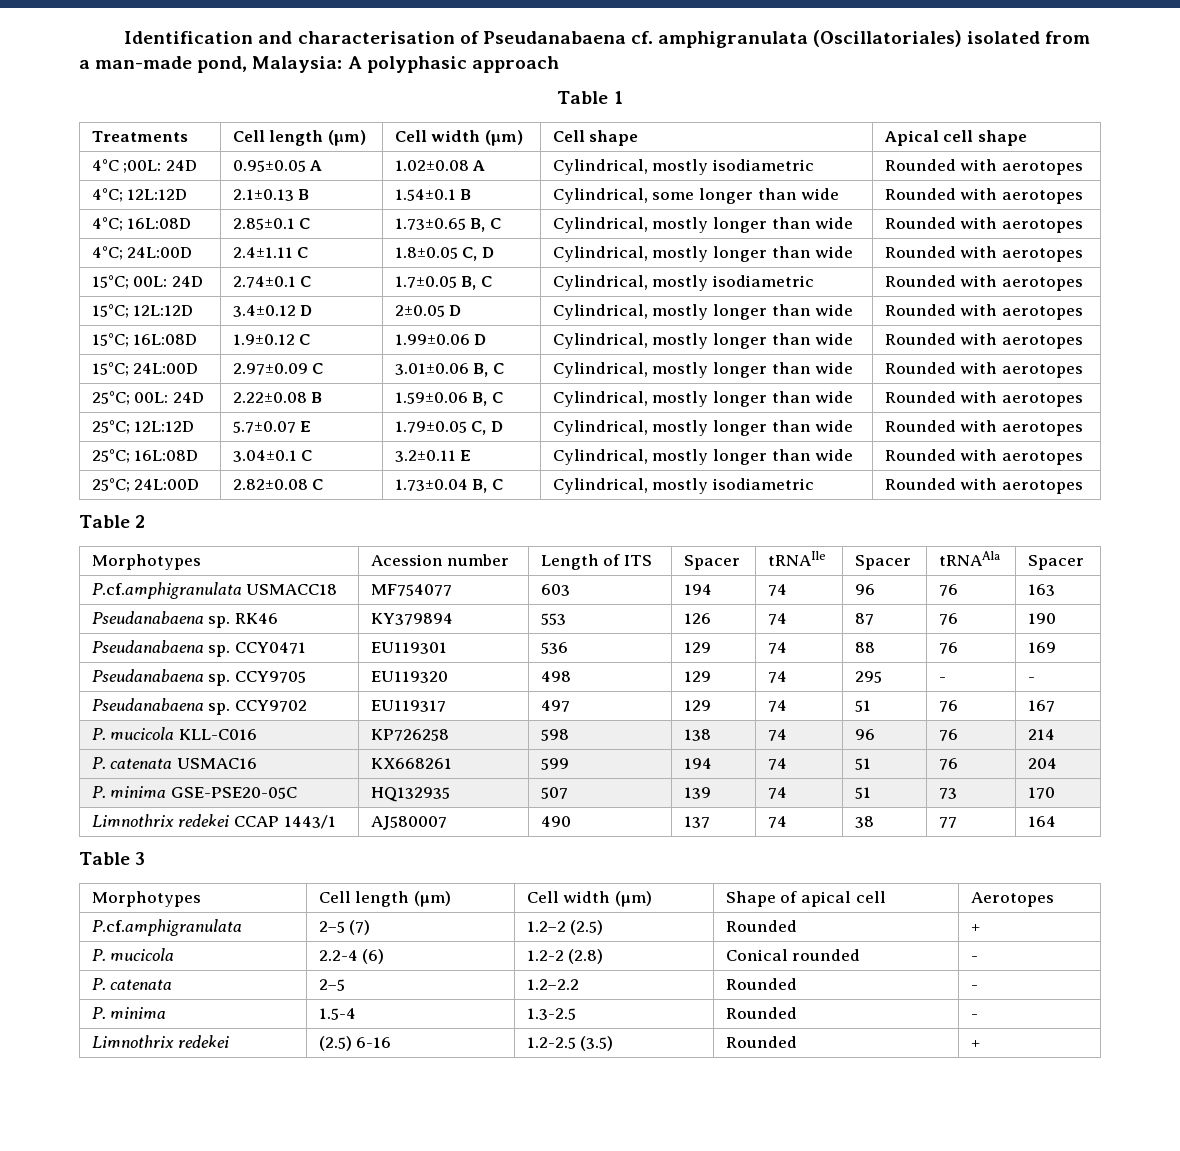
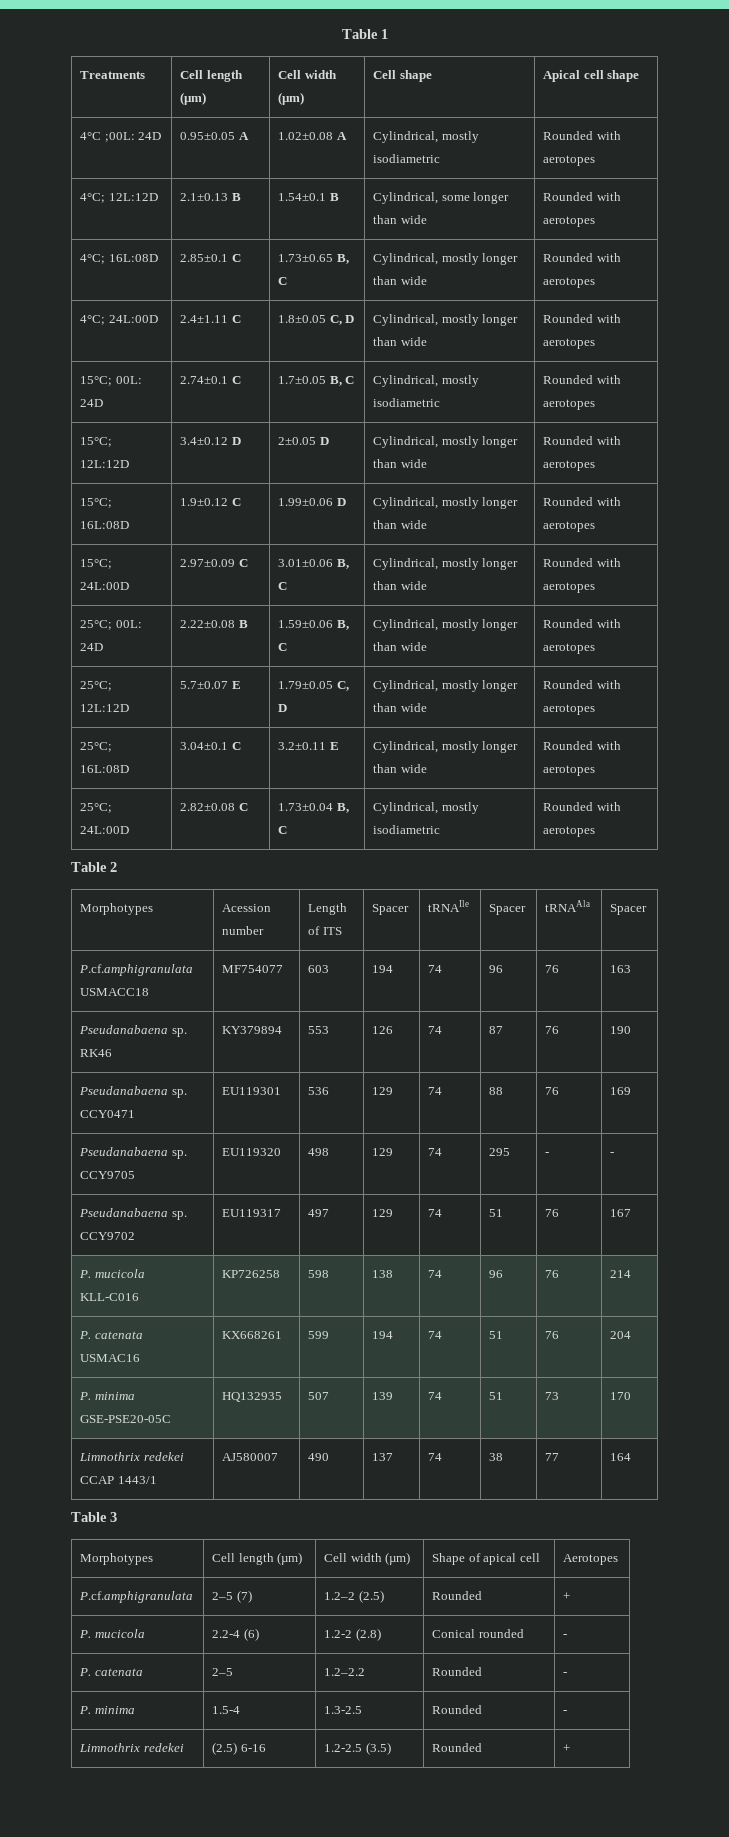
- Identification and characterisation of Pseudanabaena cf. amphigranulata (Oscillatoriales) isolated from a man-made pond, Malaysia: A polyphasic approach

